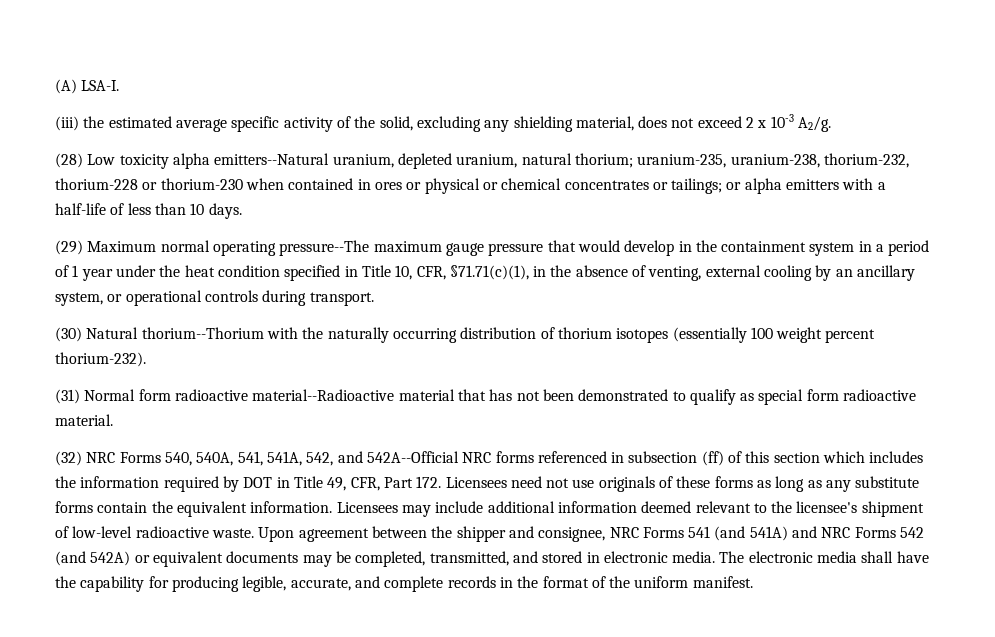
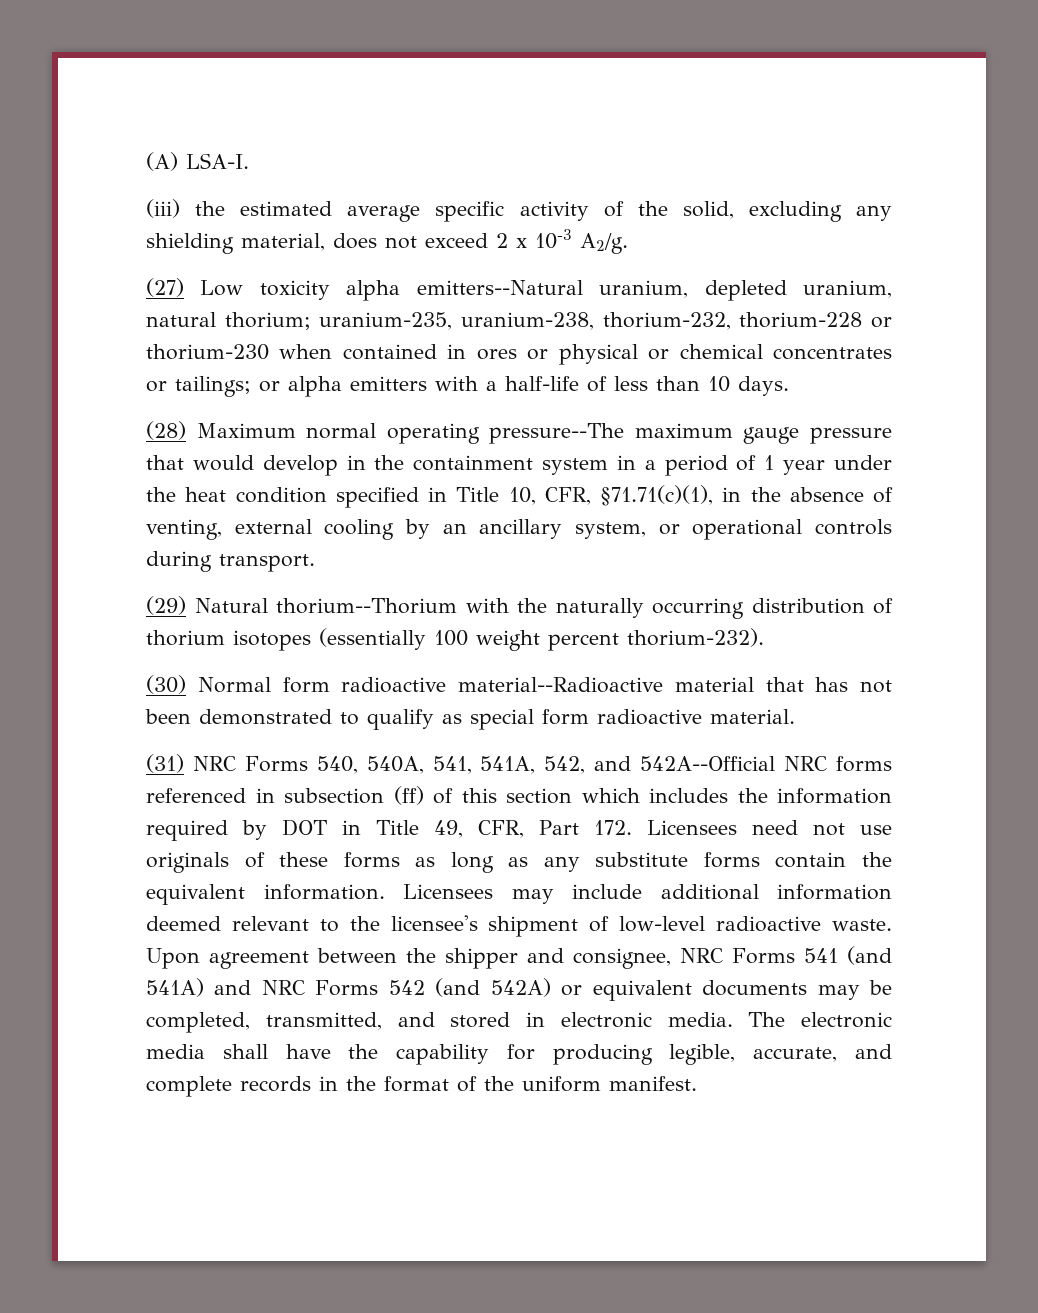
- (28) Low toxicity alpha emitters--Natural uranium, depleted uranium, natural thorium; uranium-235, uranium-238, thorium-232, thorium-228 or thorium-230 when contained in ores or physical or chemical concentrates or tailings; or alpha emitters with a half-life of less than 10 days.
+ (27) Low toxicity alpha emitters--Natural uranium, depleted uranium, natural thorium; uranium-235, uranium-238, thorium-232, thorium-228 or thorium-230 when contained in ores or physical or chemical concentrates or tailings; or alpha emitters with a half-life of less than 10 days.
- (29) Maximum normal operating pressure--The maximum gauge pressure that would develop in the containment system in a period of 1 year under the heat condition specified in Title 10, CFR, §71.71(c)(1), in the absence of venting, external cooling by an ancillary system, or operational controls during transport.
+ (28) Maximum normal operating pressure--The maximum gauge pressure that would develop in the containment system in a period of 1 year under the heat condition specified in Title 10, CFR, §71.71(c)(1), in the absence of venting, external cooling by an ancillary system, or operational controls during transport.
- (30) Natural thorium--Thorium with the naturally occurring distribution of thorium isotopes (essentially 100 weight percent thorium-232).
+ (29) Natural thorium--Thorium with the naturally occurring distribution of thorium isotopes (essentially 100 weight percent thorium-232).
- (31) Normal form radioactive material--Radioactive material that has not been demonstrated to qualify as special form radioactive material.
+ (30) Normal form radioactive material--Radioactive material that has not been demonstrated to qualify as special form radioactive material.
- (32) NRC Forms 540, 540A, 541, 541A, 542, and 542A--Official NRC forms referenced in subsection (ff) of this section which includes the information required by DOT in Title 49, CFR, Part 172. Licensees need not use originals of these forms as long as any substitute forms contain the equivalent information.
+ (31) NRC Forms 540, 540A, 541, 541A, 542, and 542A--Official NRC forms referenced in subsection (ff) of this section which includes the information required by DOT in Title 49, CFR, Part 172. Licensees need not use originals of these forms as long as any substitute forms contain the equivalent information.

